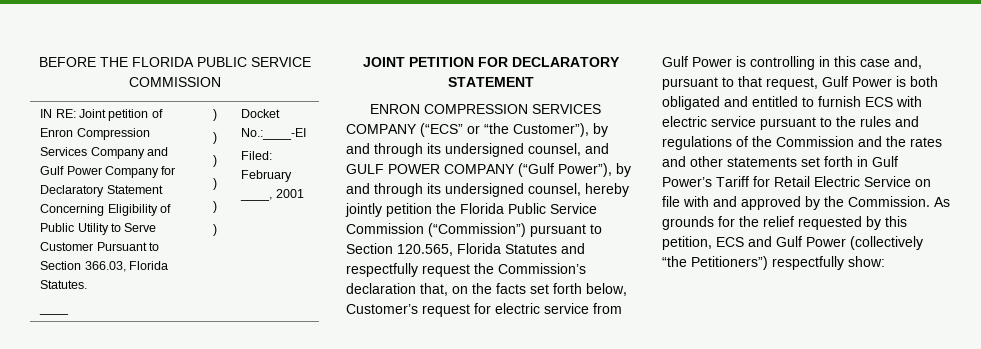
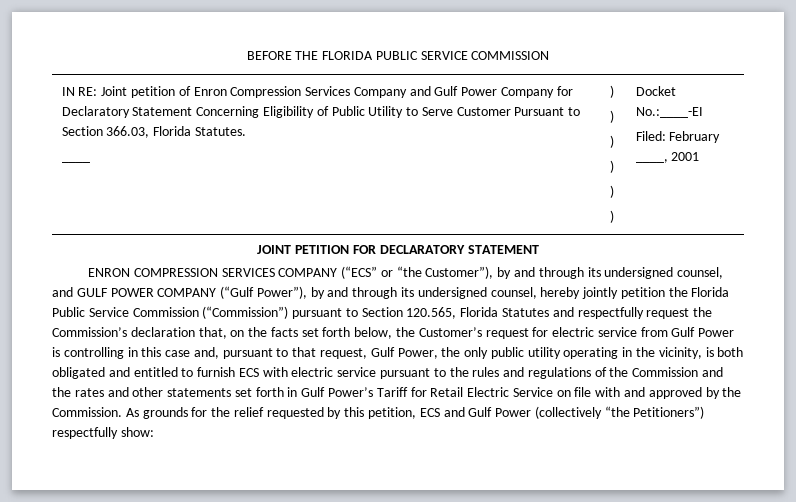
- ENRON COMPRESSION SERVICES COMPANY (“ECS” or “the Customer”), by and through its undersigned counsel, and GULF POWER COMPANY (“Gulf Power”), by and through its undersigned counsel, hereby jointly petition the Florida Public Service Commission (“Commission”) pursuant to Section 120.565, Florida Statutes and respectfully request the Commission’s declaration that, on the facts set forth below, Customer’s request for electric service from Gulf Power is controlling in this case and, pursuant to that request, Gulf Power is both obligated and entitled to furnish ECS with electric service pursuant to the rules and regulations of the Commission and the rates and other statements set forth in Gulf Power’s Tariff for Retail Electric Service on file with and approved by the Commission.
+ ENRON COMPRESSION SERVICES COMPANY (“ECS” or “the Customer”), by and through its undersigned counsel, and GULF POWER COMPANY (“Gulf Power”), by and through its undersigned counsel, hereby jointly petition the Florida Public Service Commission (“Commission”) pursuant to Section 120.565, Florida Statutes and respectfully request the Commission’s declaration that, on the facts set forth below, the Customer’s request for electric service from Gulf Power is controlling in this case and, pursuant to that request, Gulf Power, the only public utility operating in the vicinity, is both obligated and entitled to furnish ECS with electric service pursuant to the rules and regulations of the Commission and the rates and other statements set forth in Gulf Power’s Tariff for Retail Electric Service on file with and approved by the Commission.

